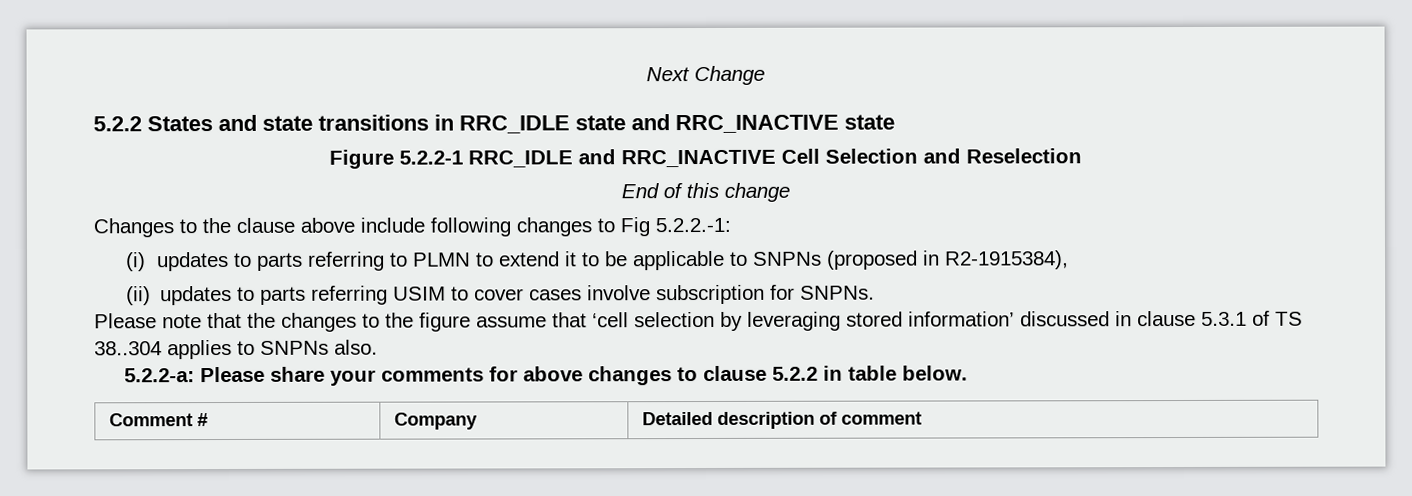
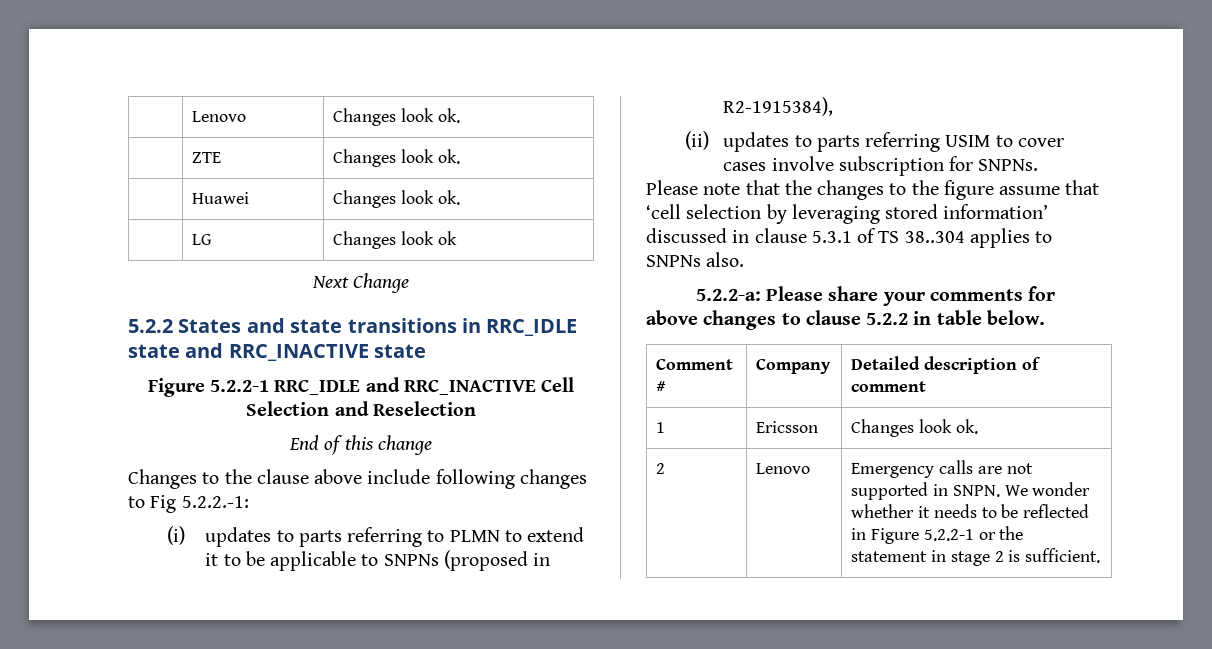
+ | Lenovo | Changes look ok.
+ | ZTE | Changes look ok.
+ | Huawei | Changes look ok.
+ | LG | Changes look ok
+ 1 | Ericsson | Changes look ok.
+ 2 | Lenovo | Emergency calls are not supported in SNPN. We wonder whether it needs to be reflected in Figure 5.2.2-1 or the statement in stage 2 is sufficient.

